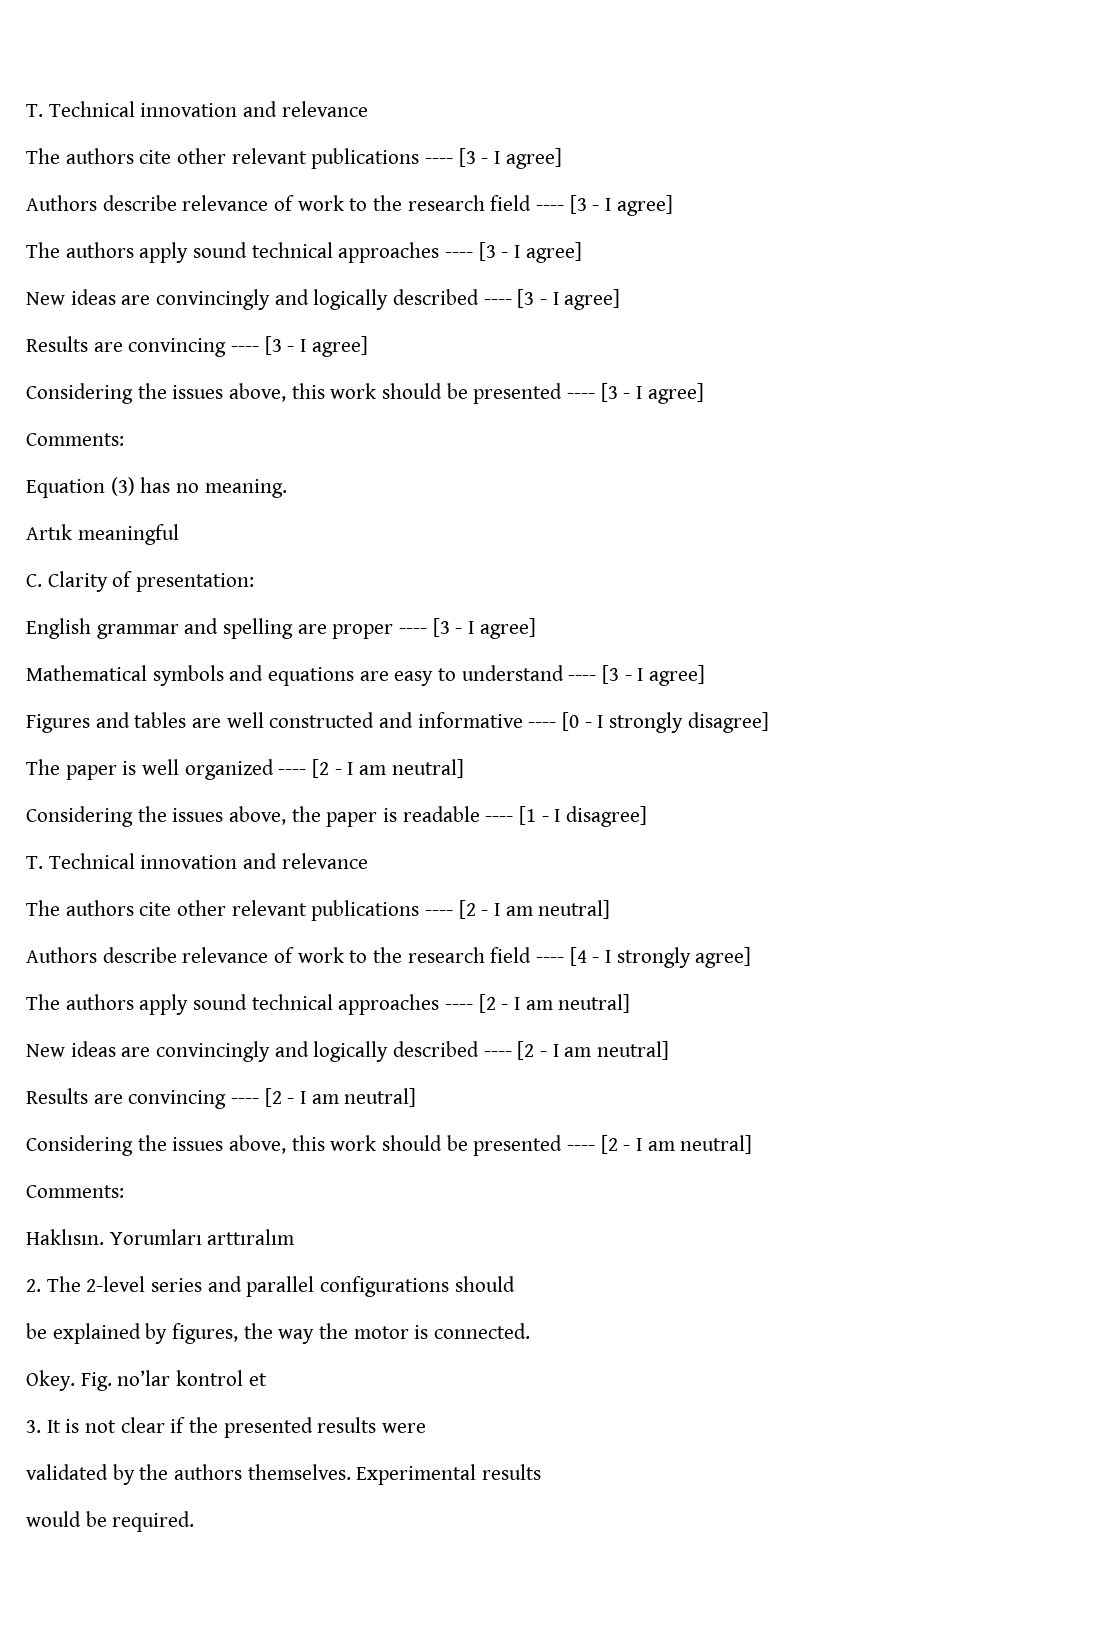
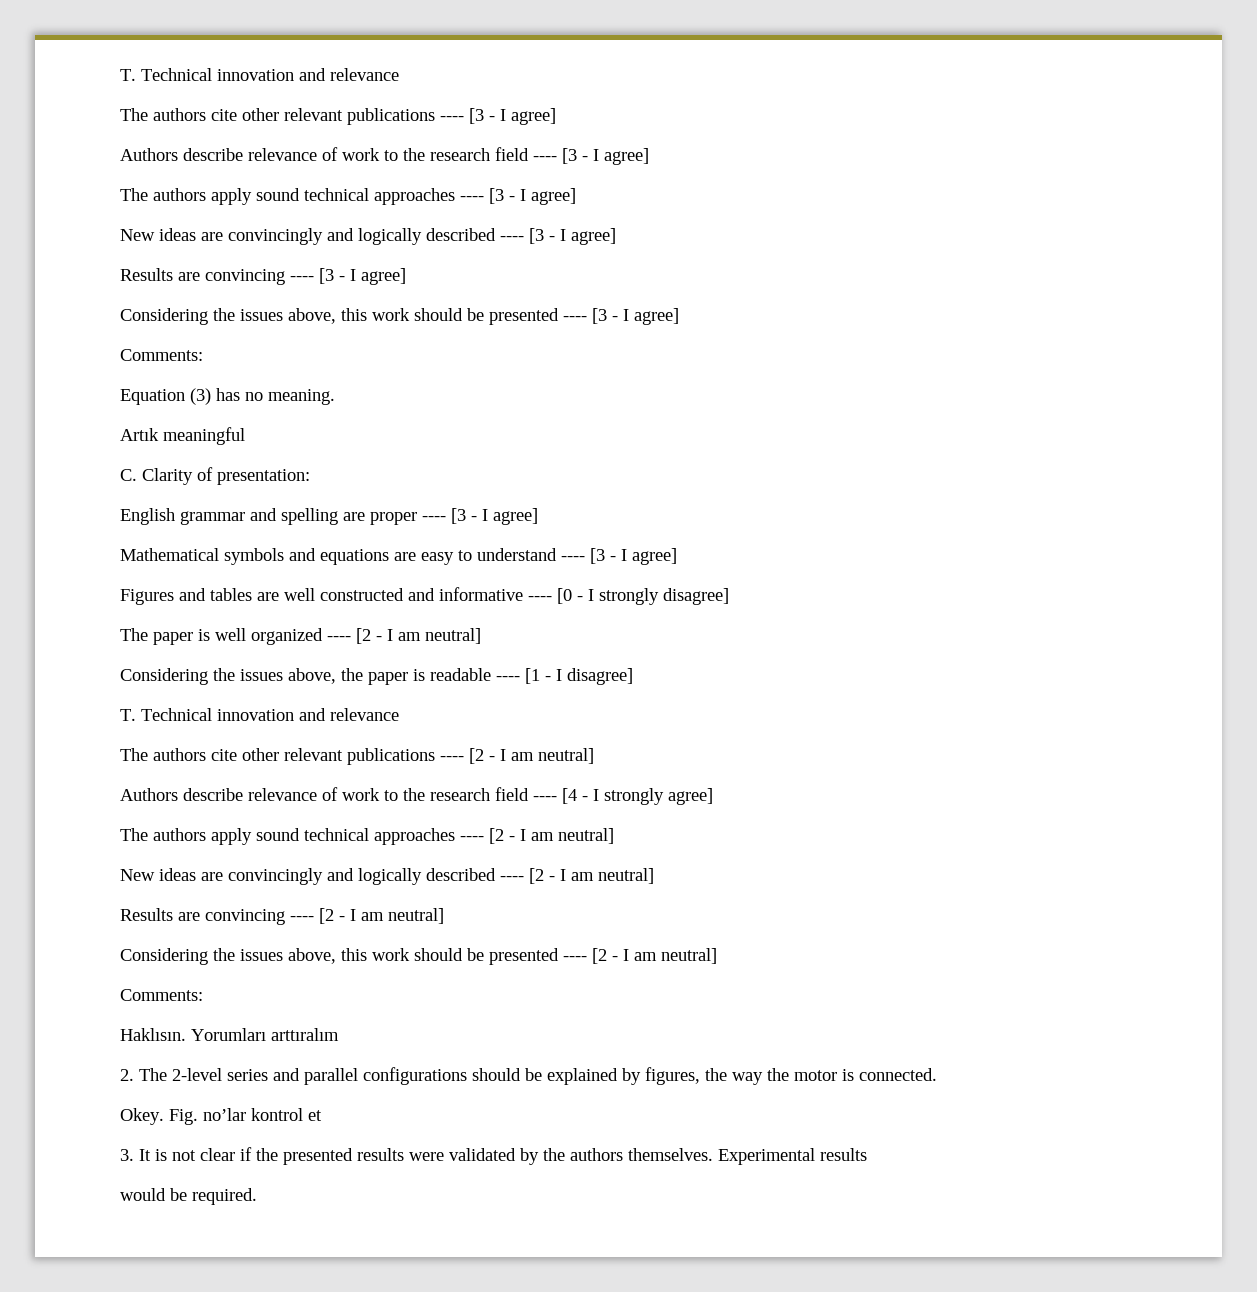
- 2. The 2-level series and parallel configurations should
- be explained by figures, the way the motor is connected.
+ 2. The 2-level series and parallel configurations should be explained by figures, the way the motor is connected.
- 3. It is not clear if the presented results were
- validated by the authors themselves.
+ 3. It is not clear if the presented results were validated by the authors themselves.

